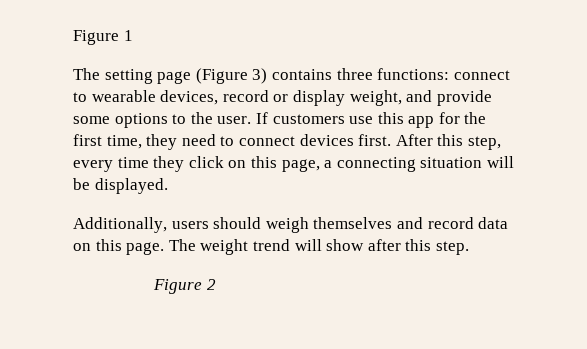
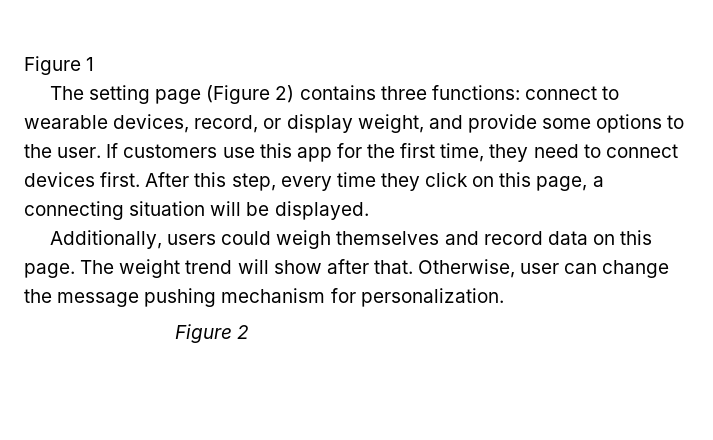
- The setting page (Figure 3) contains three functions: connect to wearable devices, record or display weight, and provide some options to the user.
+ The setting page (Figure 2) contains three functions: connect to wearable devices, record, or display weight, and provide some options to the user.
- Additionally, users should weigh themselves and record data on this page.
+ Additionally, users could weigh themselves and record data on this page.
- The weight trend will show after this step.
+ The weight trend will show after that. Otherwise, user can change the message pushing mechanism for personalization.

